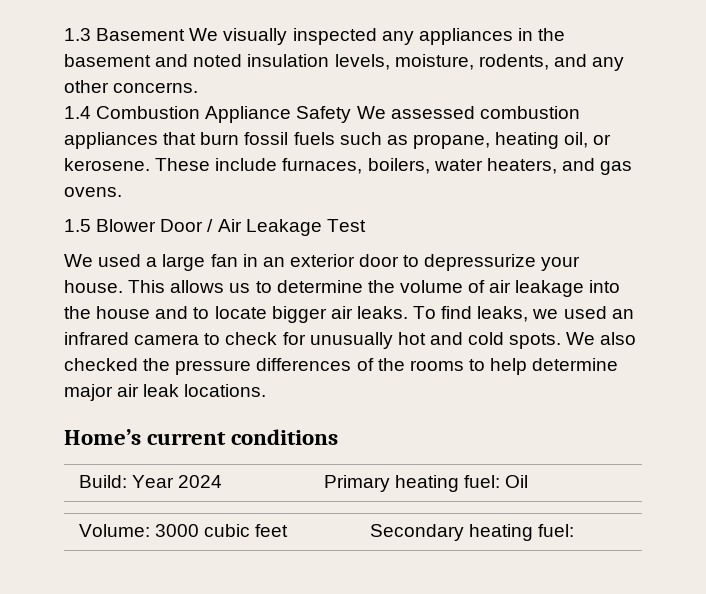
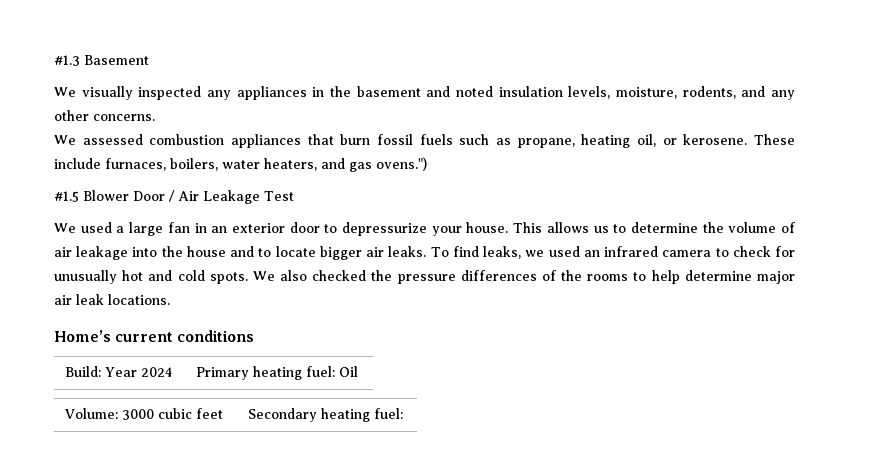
- 1.3 Basement We visually inspected any appliances in the basement and noted insulation levels, moisture, rodents, and any other concerns.
+ #1.3 Basement
+ We visually inspected any appliances in the basement and noted insulation levels, moisture, rodents, and any other concerns.
- 1.4 Combustion Appliance Safety We assessed combustion appliances that burn fossil fuels such as propane, heating oil, or kerosene.
+ We assessed combustion appliances that burn fossil fuels such as propane, heating oil, or kerosene.
- These include furnaces, boilers, water heaters, and gas ovens.
- 1.5 Blower Door / Air Leakage Test
+ These include furnaces, boilers, water heaters, and gas ovens.")
+ #1.5 Blower Door / Air Leakage Test

